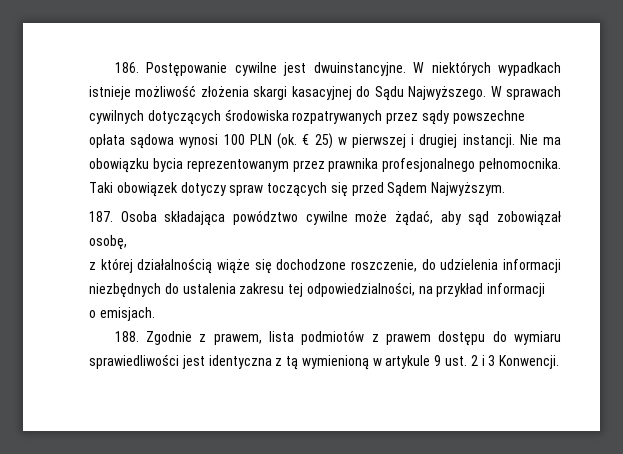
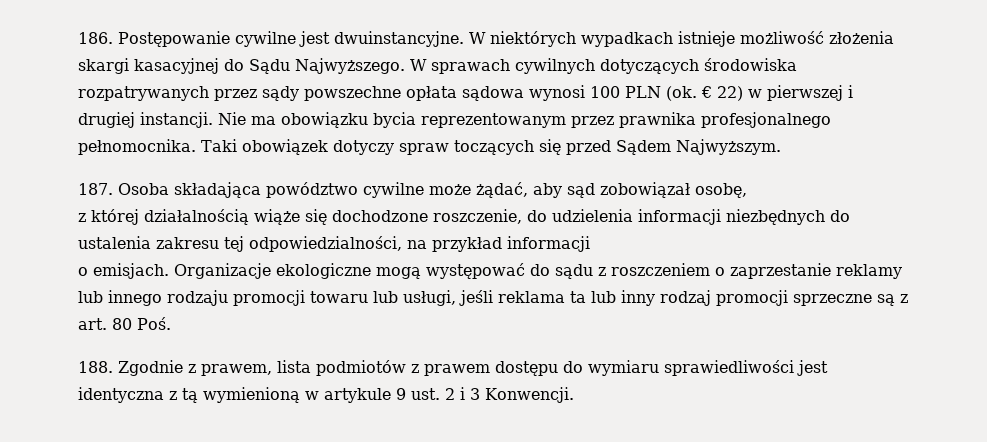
- € 25) w pierwszej i drugiej instancji.
+ € 22) w pierwszej i drugiej instancji.
+ Organizacje ekologiczne mogą występować do sądu z roszczeniem o zaprzestanie reklamy lub innego rodzaju promocji towaru lub usługi, jeśli reklama ta lub inny rodzaj promocji sprzeczne są z art. 80 Poś.

